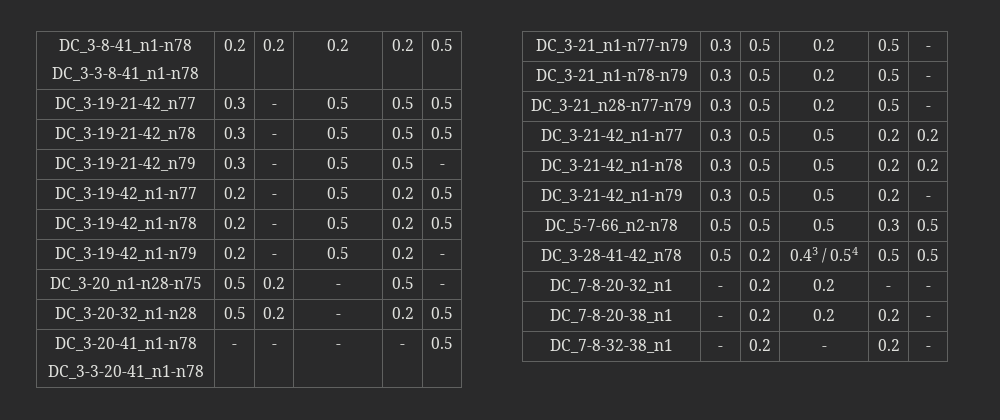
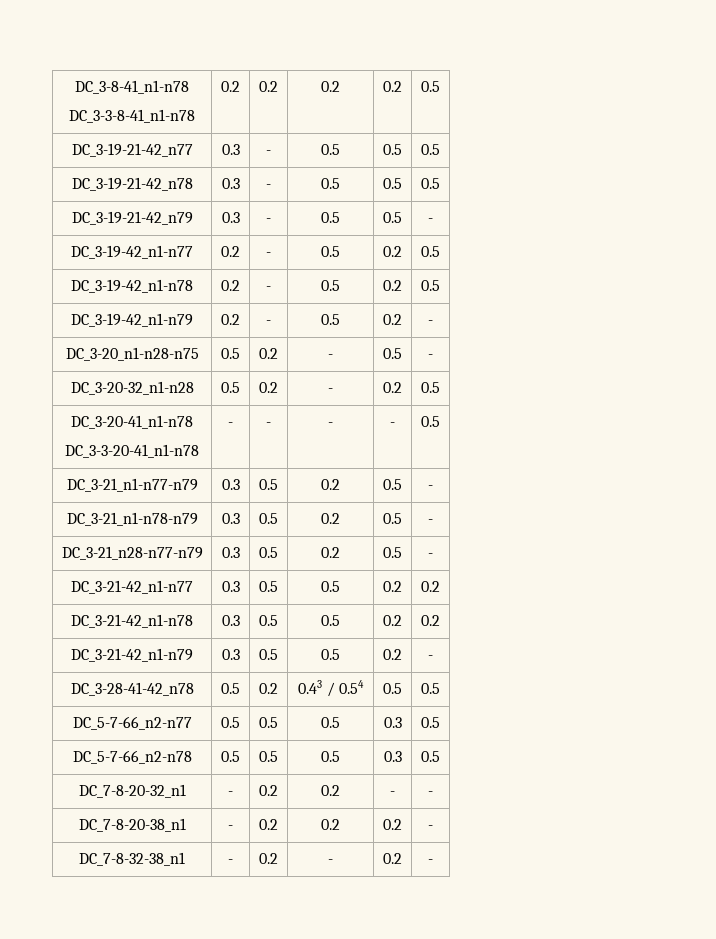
+ DC_3-28-41-42_n78 | 0.5 | 0.2 | 0.43 / 0.54 | 0.5 | 0.5
+ DC_5-7-66_n2-n77 | 0.5 | 0.5 | 0.5 | 0.3 | 0.5
  DC_5-7-66_n2-n78 | 0.5 | 0.5 | 0.5 | 0.3 | 0.5
- DC_3-28-41-42_n78 | 0.5 | 0.2 | 0.43 / 0.54 | 0.5 | 0.5

